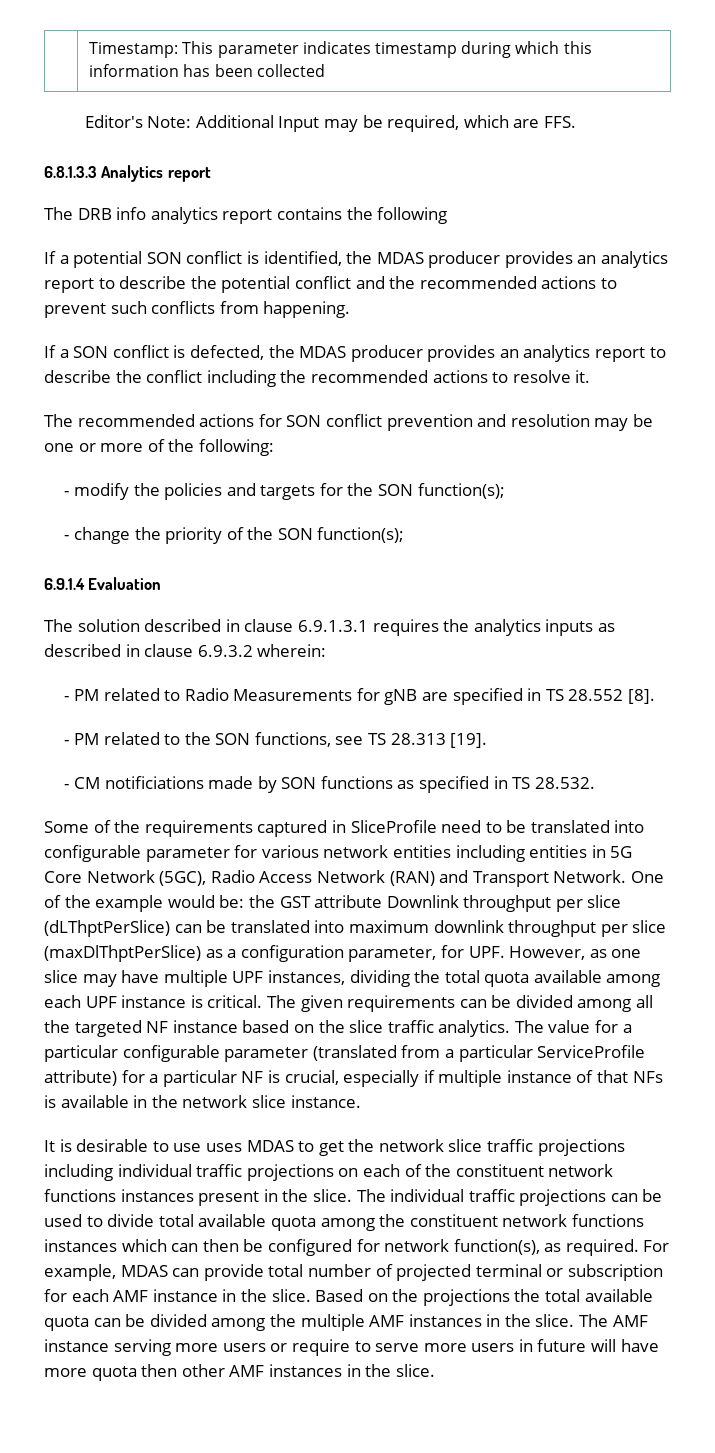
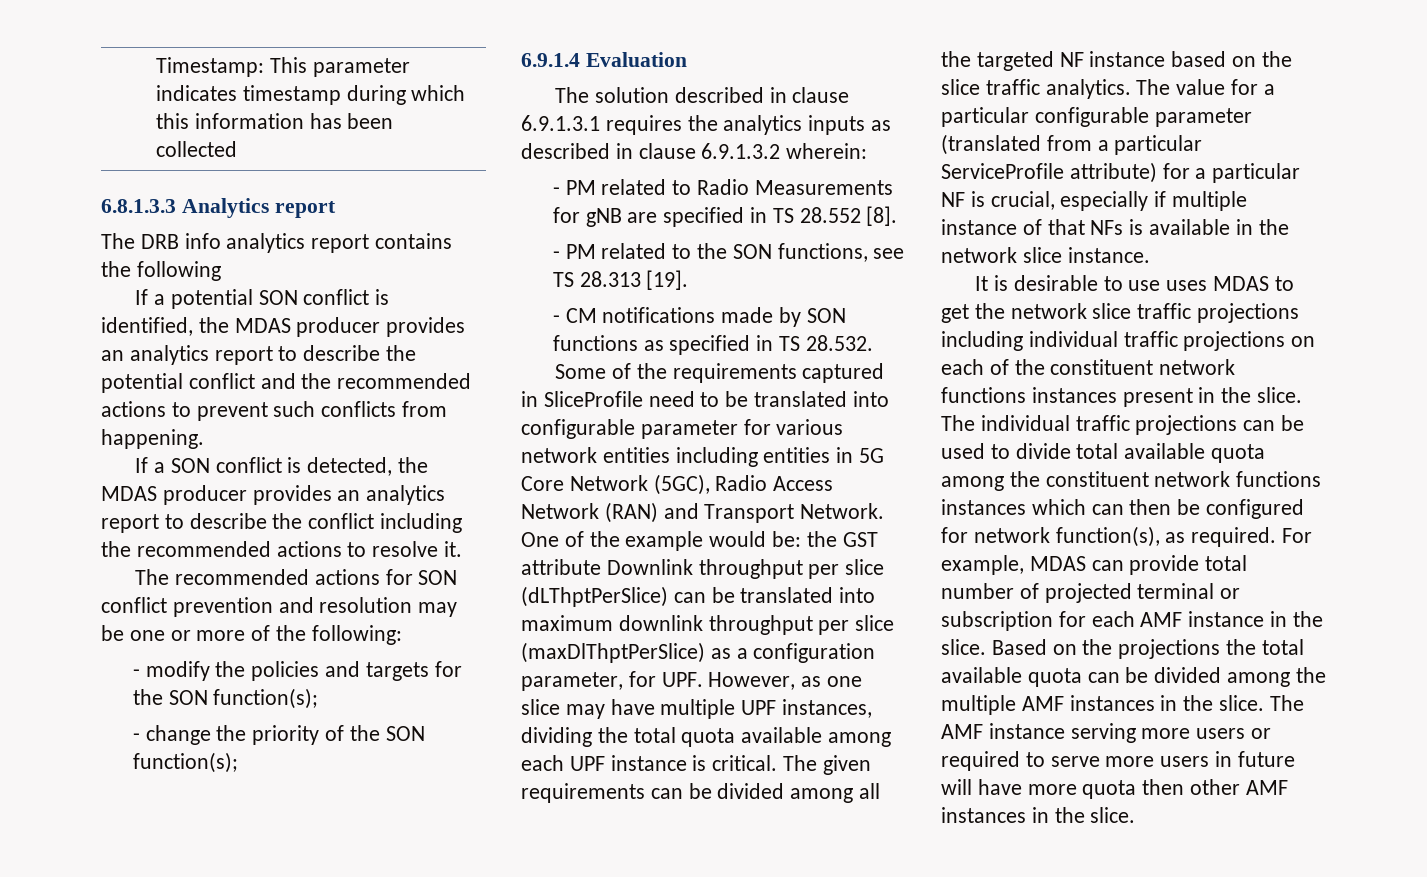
- Editor's Note: Additional Input may be required, which are FFS.
- If a SON conflict is defected, the MDAS producer provides an analytics report to describe the conflict including the recommended actions to resolve it.
+ If a SON conflict is detected, the MDAS producer provides an analytics report to describe the conflict including the recommended actions to resolve it.
- The solution described in clause 6.9.1.3.1 requires the analytics inputs as described in clause 6.9.3.2 wherein:
+ The solution described in clause 6.9.1.3.1 requires the analytics inputs as described in clause 6.9.1.3.2 wherein:
- - CM notificiations made by SON functions as specified in TS 28.532.
+ - CM notifications made by SON functions as specified in TS 28.532.
- The AMF instance serving more users or require to serve more users in future will have more quota then other AMF instances in the slice.
+ The AMF instance serving more users or required to serve more users in future will have more quota then other AMF instances in the slice.

